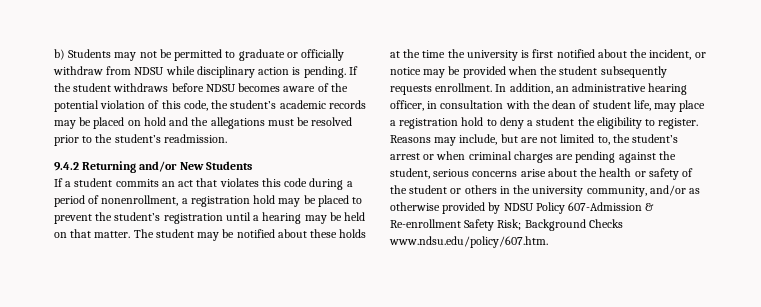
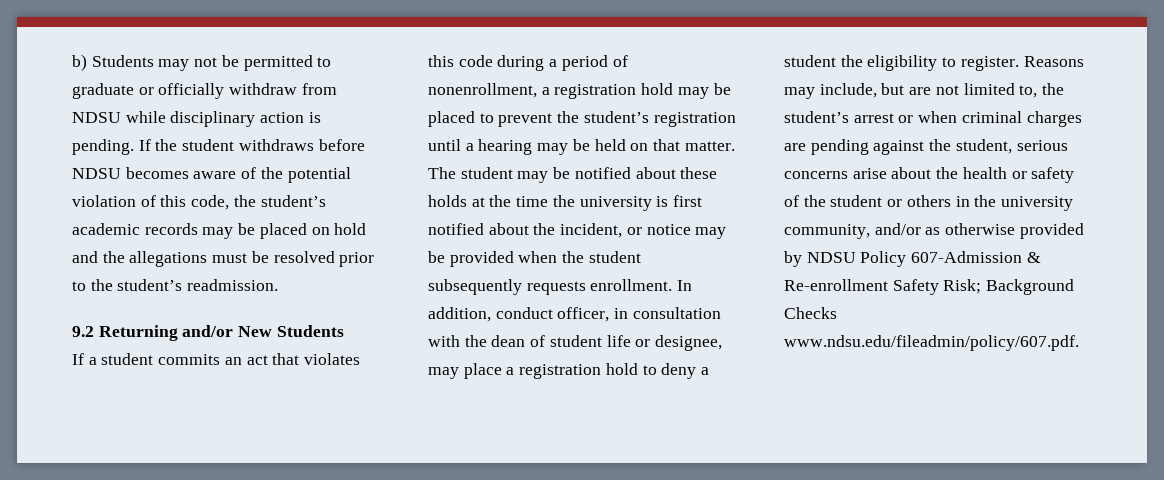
- 9.4.2 Returning and/or New Students
+ 9.2 Returning and/or New Students
- In addition, an administrative hearing officer, in consultation with the dean of student life, may place a registration hold to deny a student the eligibility to register.
+ In addition, conduct officer, in consultation with the dean of student life or designee, may place a registration hold to deny a student the eligibility to register.
- Reasons may include, but are not limited to, the student’s arrest or when criminal charges are pending against the student, serious concerns arise about the health or safety of the student or others in the university community, and/or as otherwise provided by NDSU Policy 607-Admission & Re-enrollment Safety Risk; Background Checks www.ndsu.edu/policy/607.htm.
+ Reasons may include, but are not limited to, the student’s arrest or when criminal charges are pending against the student, serious concerns arise about the health or safety of the student or others in the university community, and/or as otherwise provided by NDSU Policy 607-Admission & Re-enrollment Safety Risk; Background Checks www.ndsu.edu/fileadmin/policy/607.pdf.

